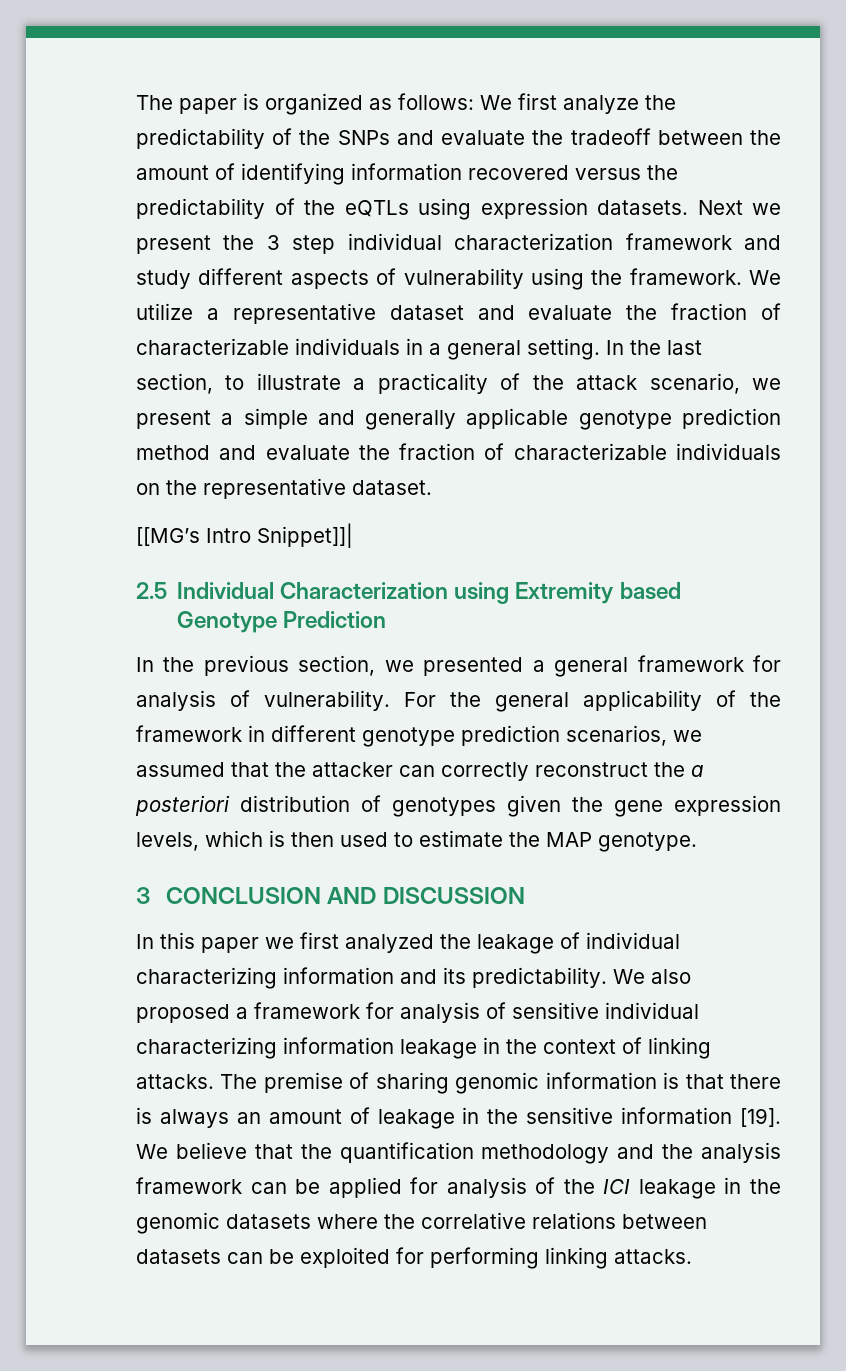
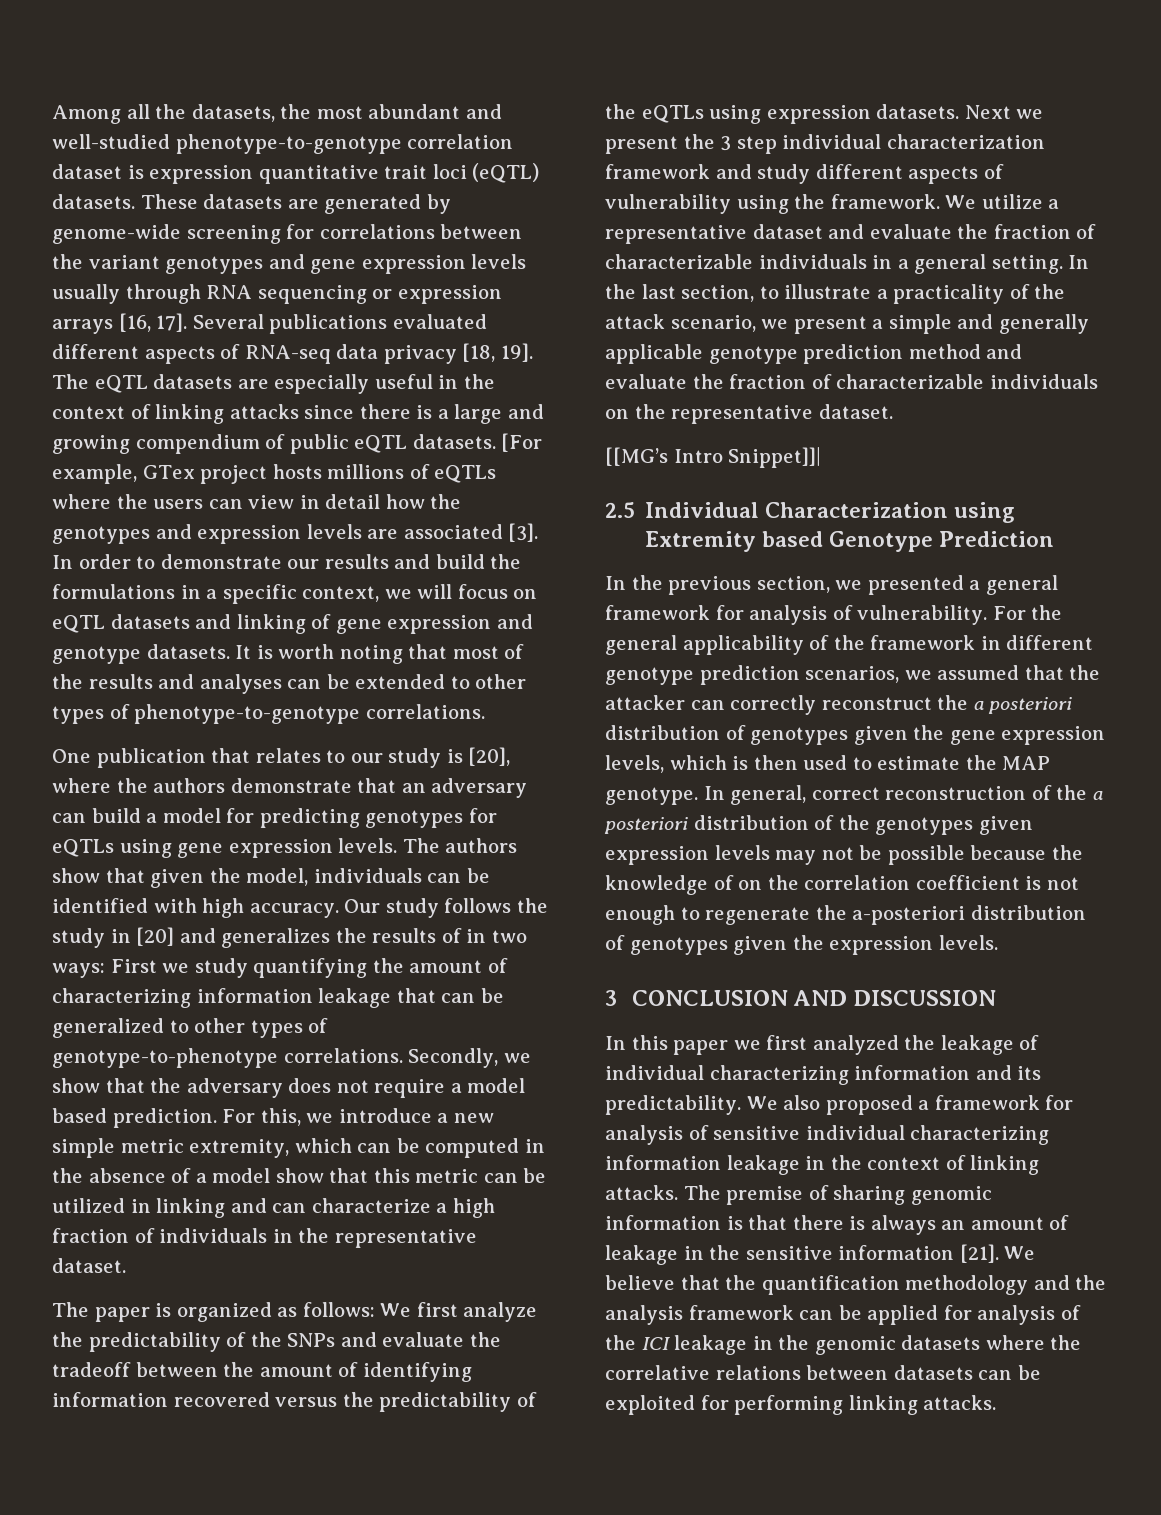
+ Among all the datasets, the most abundant and well-studied phenotype-to-genotype correlation dataset is expression quantitative trait loci (eQTL) datasets. These datasets are generated by genome-wide screening for correlations between the variant genotypes and gene expression levels usually through RNA sequencing or expression arrays [16, 17]. Several publications evaluated different aspects of RNA-seq data privacy [18, 19]. The eQTL datasets are especially useful in the context of linking attacks since there is a large and growing compendium of public eQTL datasets. [For example, GTex project hosts millions of eQTLs where the users can view in detail how the genotypes and expression levels are associated [3]. In order to demonstrate our results and build the formulations in a specific context, we will focus on eQTL datasets and linking of gene expression and genotype datasets. It is worth noting that most of the results and analyses can be extended to other types of phenotype-to-genotype correlations.
+ One publication that relates to our study is [20], where the authors demonstrate that an adversary can build a model for predicting genotypes for eQTLs using gene expression levels. The authors show that given the model, individuals can be identified with high accuracy. Our study follows the study in [20] and generalizes the results of in two ways: First we study quantifying the amount of characterizing information leakage that can be generalized to other types of genotype-to-phenotype correlations. Secondly, we show that the adversary does not require a model based prediction. For this, we introduce a new simple metric extremity, which can be computed in the absence of a model show that this metric can be utilized in linking and can characterize a high fraction of individuals in the representative dataset.
+ In general, correct reconstruction of the a posteriori distribution of the genotypes given expression levels may not be possible because the knowledge of on the correlation coefficient is not enough to regenerate the a-posteriori distribution of genotypes given the expression levels.
- The premise of sharing genomic information is that there is always an amount of leakage in the sensitive information [19].
+ The premise of sharing genomic information is that there is always an amount of leakage in the sensitive information [21].

